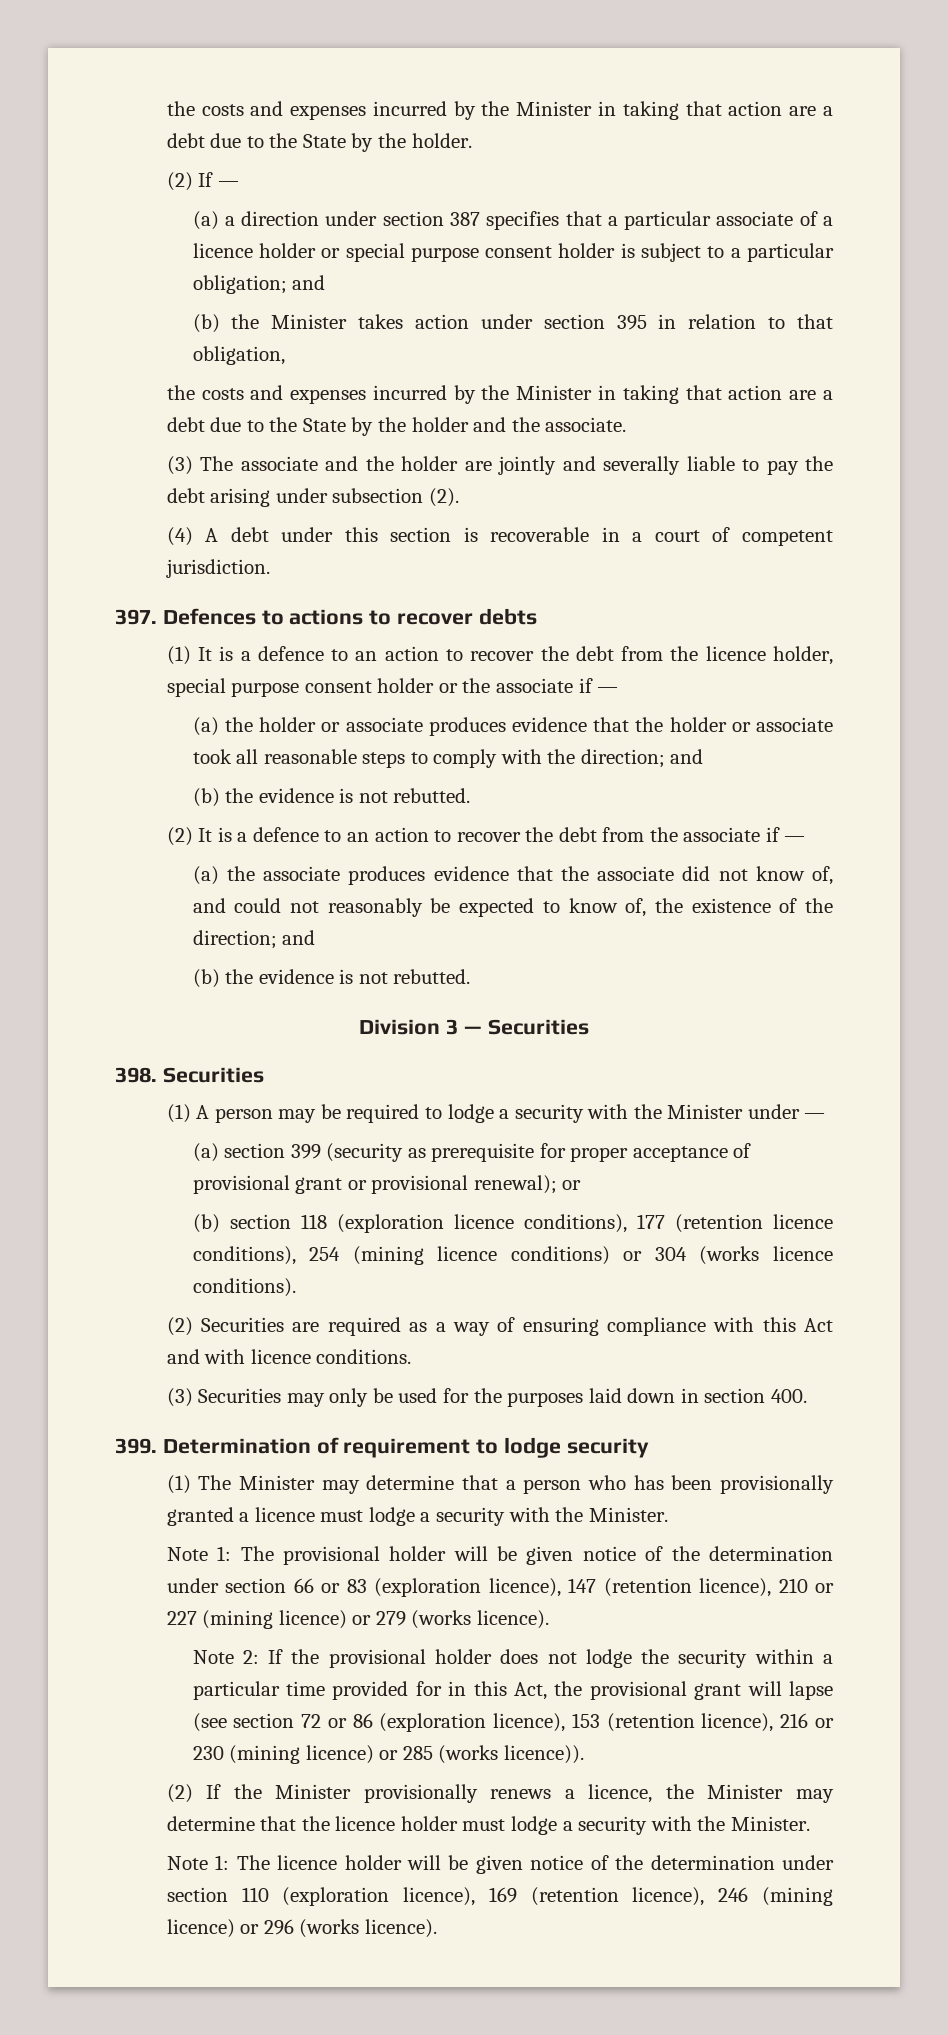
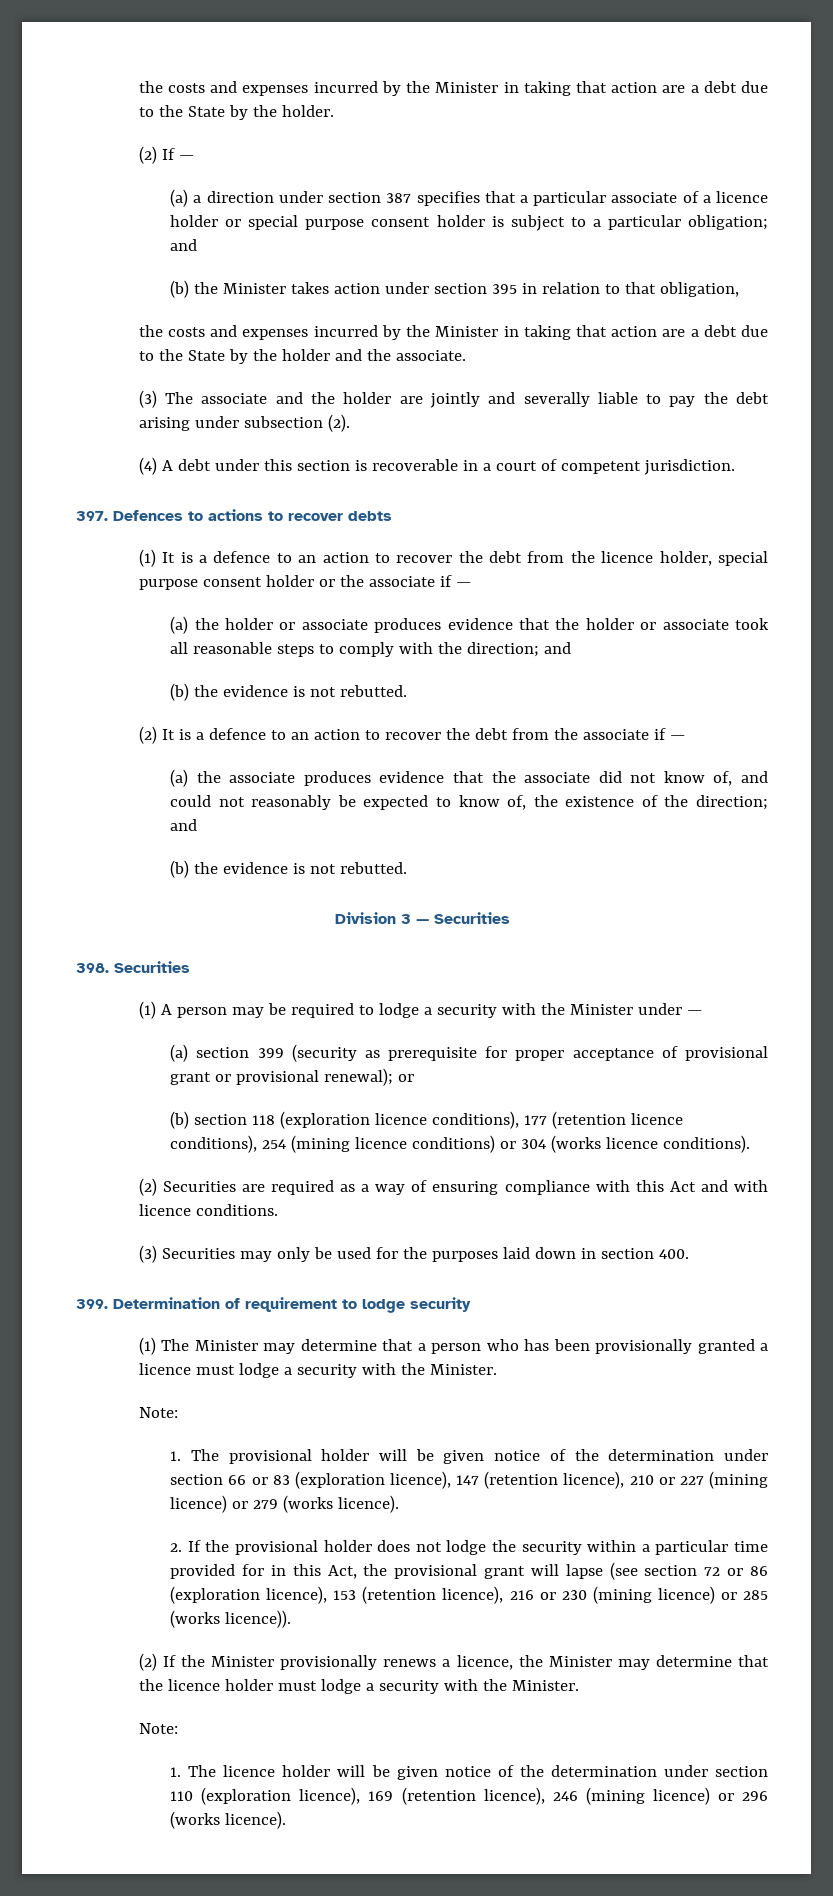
  (1) The Minister may determine that a person who has been provisionally granted a licence must lodge a security with the Minister.
- Note 1: The provisional holder will be given notice of the determination under section 66 or 83 (exploration licence), 147 (retention licence), 210 or 227 (mining licence) or 279 (works licence).
+ Note:
+ 1. The provisional holder will be given notice of the determination under section 66 or 83 (exploration licence), 147 (retention licence), 210 or 227 (mining licence) or 279 (works licence).
- Note 2: If the provisional holder does not lodge the security within a particular time provided for in this Act, the provisional grant will lapse (see section 72 or 86 (exploration licence), 153 (retention licence), 216 or 230 (mining licence) or 285 (works licence)).
+ 2. If the provisional holder does not lodge the security within a particular time provided for in this Act, the provisional grant will lapse (see section 72 or 86 (exploration licence), 153 (retention licence), 216 or 230 (mining licence) or 285 (works licence)).
  (2) If the Minister provisionally renews a licence, the Minister may determine that the licence holder must lodge a security with the Minister.
- Note 1: The licence holder will be given notice of the determination under section 110 (exploration licence), 169 (retention licence), 246 (mining licence) or 296 (works licence).
+ Note:
+ 1. The licence holder will be given notice of the determination under section 110 (exploration licence), 169 (retention licence), 246 (mining licence) or 296 (works licence).

